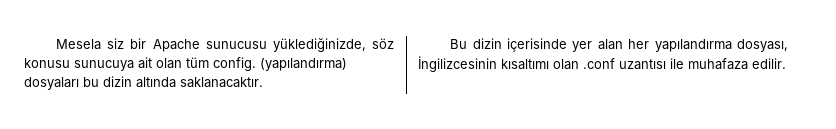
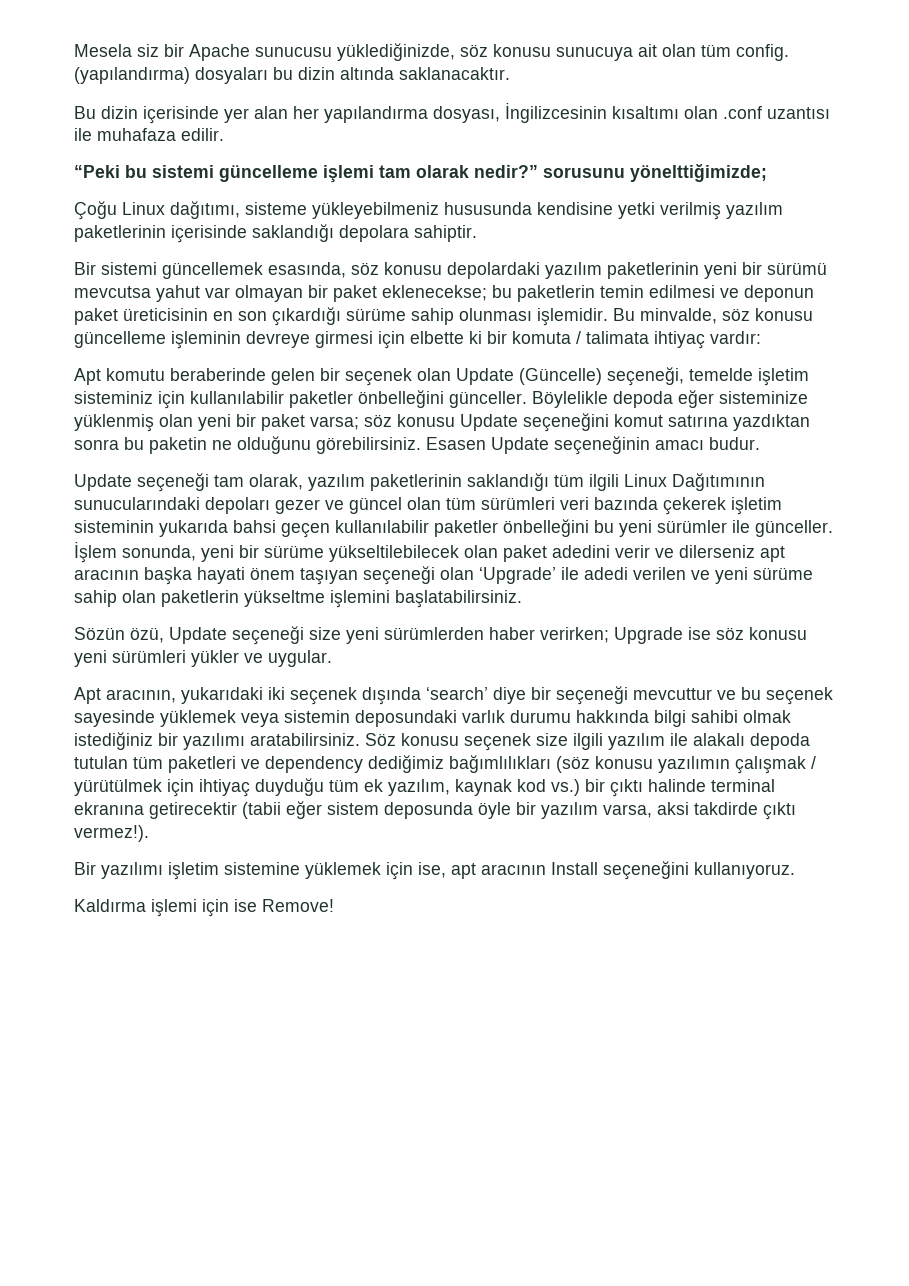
+ “Peki bu sistemi güncelleme işlemi tam olarak nedir?” sorusunu yönelttiğimizde;
+ Çoğu Linux dağıtımı, sisteme yükleyebilmeniz hususunda kendisine yetki verilmiş yazılım paketlerinin içerisinde saklandığı depolara sahiptir.
+ Bir sistemi güncellemek esasında, söz konusu depolardaki yazılım paketlerinin yeni bir sürümü mevcutsa yahut var olmayan bir paket eklenecekse; bu paketlerin temin edilmesi ve deponun paket üreticisinin en son çıkardığı sürüme sahip olunması işlemidir. Bu minvalde, söz konusu güncelleme işleminin devreye girmesi için elbette ki bir komuta / talimata ihtiyaç vardır:
+ Apt komutu beraberinde gelen bir seçenek olan Update (Güncelle) seçeneği, temelde işletim sisteminiz için kullanılabilir paketler önbelleğini günceller. Böylelikle depoda eğer sisteminize yüklenmiş olan yeni bir paket varsa; söz konusu Update seçeneğini komut satırına yazdıktan sonra bu paketin ne olduğunu görebilirsiniz. Esasen Update seçeneğinin amacı budur.
+ Update seçeneği tam olarak, yazılım paketlerinin saklandığı tüm ilgili Linux Dağıtımının sunucularındaki depoları gezer ve güncel olan tüm sürümleri veri bazında çekerek işletim sisteminin yukarıda bahsi geçen kullanılabilir paketler önbelleğini bu yeni sürümler ile günceller. İşlem sonunda, yeni bir sürüme yükseltilebilecek olan paket adedini verir ve dilerseniz apt aracının başka hayati önem taşıyan seçeneği olan ‘Upgrade’ ile adedi verilen ve yeni sürüme sahip olan paketlerin yükseltme işlemini başlatabilirsiniz.
+ Sözün özü, Update seçeneği size yeni sürümlerden haber verirken; Upgrade ise söz konusu yeni sürümleri yükler ve uygular.
+ Apt aracının, yukarıdaki iki seçenek dışında ‘search’ diye bir seçeneği mevcuttur ve bu seçenek sayesinde yüklemek veya sistemin deposundaki varlık durumu hakkında bilgi sahibi olmak istediğiniz bir yazılımı aratabilirsiniz. Söz konusu seçenek size ilgili yazılım ile alakalı depoda tutulan tüm paketleri ve dependency dediğimiz bağımlılıkları (söz konusu yazılımın çalışmak / yürütülmek için ihtiyaç duyduğu tüm ek yazılım, kaynak kod vs.) bir çıktı halinde terminal ekranına getirecektir (tabii eğer sistem deposunda öyle bir yazılım varsa, aksi takdirde çıktı vermez!).
+ Bir yazılımı işletim sistemine yüklemek için ise, apt aracının Install seçeneğini kullanıyoruz.
+ Kaldırma işlemi için ise Remove!

